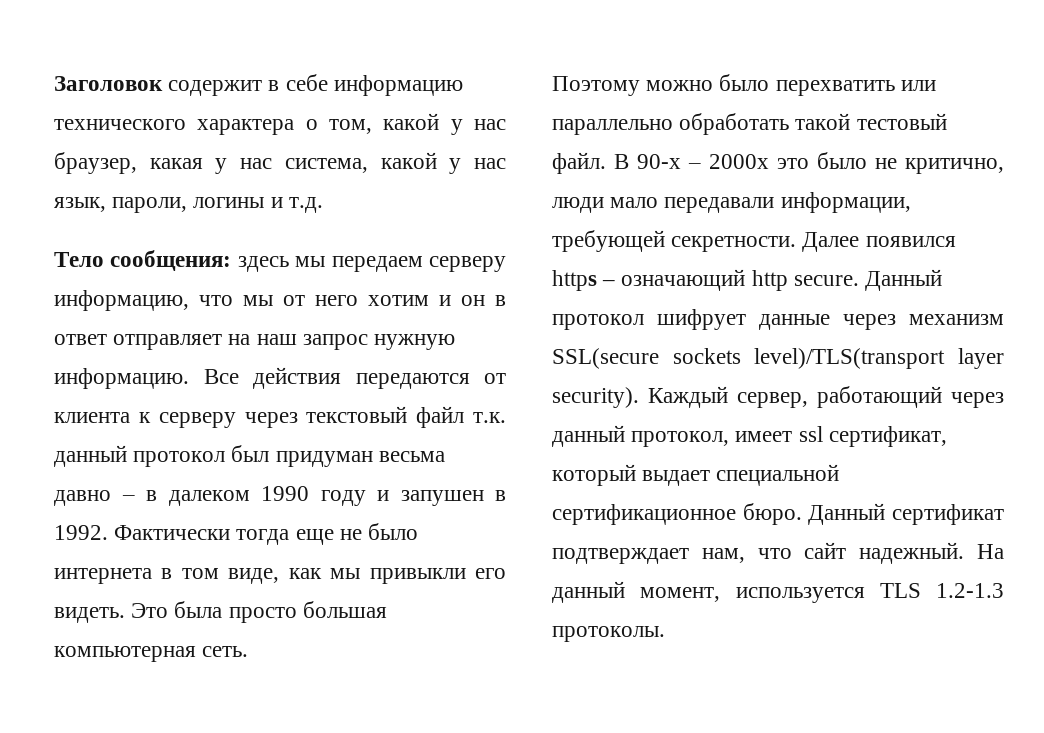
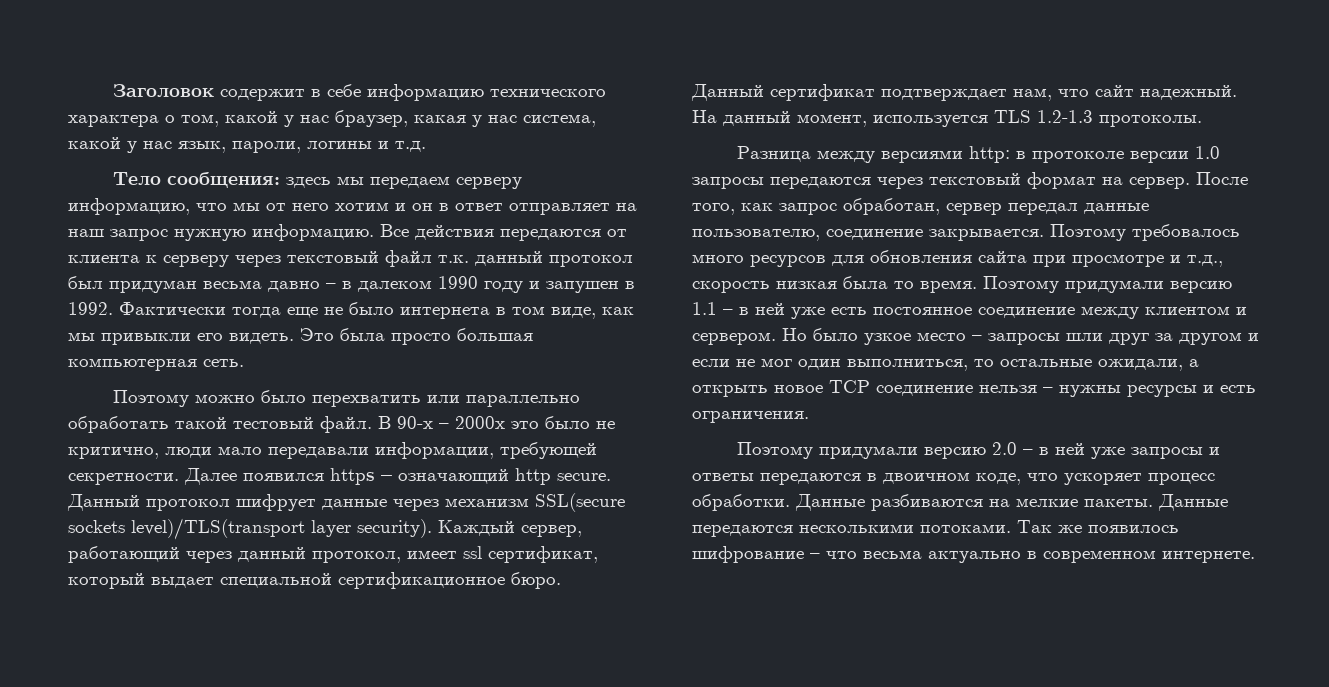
+ Разница между версиями http: в протоколе версии 1.0 запросы передаются через текстовый формат на сервер. После того, как запрос обработан, сервер передал данные пользователю, соединение закрывается. Поэтому требовалось много ресурсов для обновления сайта при просмотре и т.д., скорость низкая была то время. Поэтому придумали версию 1.1 – в ней уже есть постоянное соединение между клиентом и сервером. Но было узкое место – запросы шли друг за другом и если не мог один выполниться, то остальные ожидали, а открыть новое ТСP соединение нельзя – нужны ресурсы и есть ограничения.
+ Поэтому придумали версию 2.0 – в ней уже запросы и ответы передаются в двоичном коде, что ускоряет процесс обработки. Данные разбиваются на мелкие пакеты. Данные передаются несколькими потоками. Так же появилось шифрование – что весьма актуально в современном интернете.

